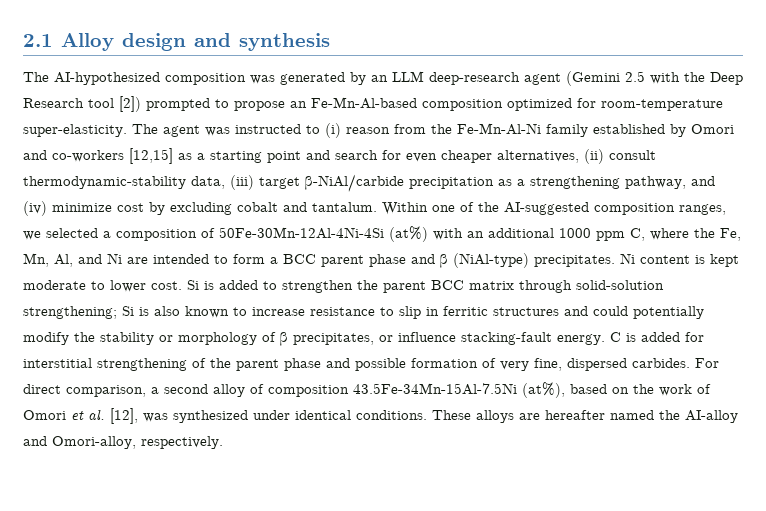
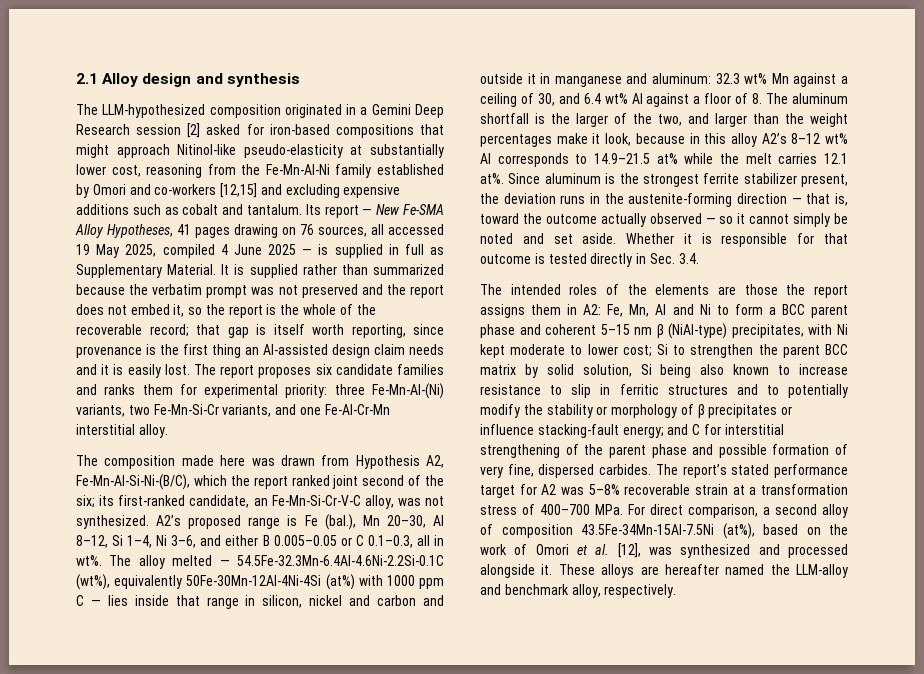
- The AI-hypothesized composition was generated by an LLM deep-research agent (Gemini 2.5 with the Deep Research tool [2]) prompted to propose an Fe-Mn-Al-based composition optimized for room-temperature super-elasticity. The agent was instructed to (i) reason from the Fe-Mn-Al-Ni family established by Omori and co-workers [12,15] as a starting point and search for even cheaper alternatives, (ii) consult thermodynamic-stability data, (iii) target β-NiAl/carbide precipitation as a strengthening pathway, and (iv) minimize cost by excluding cobalt and tantalum. Within one of the AI-suggested composition ranges, we selected a composition of 50Fe-30Mn-12Al-4Ni-4Si (at%) with an additional 1000 ppm C, where the Fe, Mn, Al, and Ni are intended to form a BCC parent phase and β (NiAl-type) precipitates. Ni content is kept moderate to lower cost. Si is added to strengthen the parent BCC matrix through solid-solution strengthening; Si is also known to increase resistance to slip in ferritic structures and could potentially modify the stability or morphology of β precipitates, or influence stacking-fault energy. C is added for interstitial strengthening of the parent phase and possible formation of very fine, dispersed carbides.
+ The LLM-hypothesized composition originated in a Gemini Deep Research session [2] asked for iron-based compositions that might approach Nitinol-like pseudo-elasticity at substantially lower cost, reasoning from the Fe-Mn-Al-Ni family established by Omori and co-workers [12,15] and excluding expensive additions such as cobalt and tantalum. Its report — New Fe-SMA Alloy Hypotheses, 41 pages drawing on 76 sources, all accessed 19 May 2025, compiled 4 June 2025 — is supplied in full as Supplementary Material. It is supplied rather than summarized because the verbatim prompt was not preserved and the report does not embed it, so the report is the whole of the recoverable record; that gap is itself worth reporting, since provenance is the first thing an AI-assisted design claim needs and it is easily lost. The report proposes six candidate families and ranks them for experimental priority: three Fe-Mn-Al-(Ni) variants, two Fe-Mn-Si-Cr variants, and one Fe-Al-Cr-Mn interstitial alloy.
+ The composition made here was drawn from Hypothesis A2, Fe-Mn-Al-Si-Ni-(B/C), which the report ranked joint second of the six; its first-ranked candidate, an Fe-Mn-Si-Cr-V-C alloy, was not synthesized. A2’s proposed range is Fe (bal.), Mn 20–30, Al 8–12, Si 1–4, Ni 3–6, and either B 0.005–0.05 or C 0.1–0.3, all in wt%. The alloy melted — 54.5Fe-32.3Mn-6.4Al-4.6Ni-2.2Si-0.1C (wt%), equivalently 50Fe-30Mn-12Al-4Ni-4Si (at%) with 1000 ppm C — lies inside that range in silicon, nickel and carbon and outside it in manganese and aluminum: 32.3 wt% Mn against a ceiling of 30, and 6.4 wt% Al against a floor of 8. The aluminum shortfall is the larger of the two, and larger than the weight percentages make it look, because in this alloy A2’s 8–12 wt% Al corresponds to 14.9–21.5 at% while the melt carries 12.1 at%. Since aluminum is the strongest ferrite stabilizer present, the deviation runs in the austenite-forming direction — that is, toward the outcome actually observed — so it cannot simply be noted and set aside. Whether it is responsible for that outcome is tested directly in Sec. 3.4.
+ The intended roles of the elements are those the report assigns them in A2: Fe, Mn, Al and Ni to form a BCC parent phase and coherent 5–15 nm β (NiAl-type) precipitates, with Ni kept moderate to lower cost; Si to strengthen the parent BCC matrix by solid solution, Si being also known to increase resistance to slip in ferritic structures and to potentially modify the stability or morphology of β precipitates or influence stacking-fault energy; and C for interstitial strengthening of the parent phase and possible formation of very fine, dispersed carbides.
- For direct comparison, a second alloy of composition 43.5Fe-34Mn-15Al-7.5Ni (at%), based on the work of Omori et al. [12], was synthesized under identical conditions.
+ The report’s stated performance target for A2 was 5–8% recoverable strain at a transformation stress of 400–700 MPa. For direct comparison, a second alloy of composition 43.5Fe-34Mn-15Al-7.5Ni (at%), based on the work of Omori et al. [12], was synthesized and processed alongside it.
- These alloys are hereafter named the AI-alloy and Omori-alloy, respectively.
+ These alloys are hereafter named the LLM-alloy and benchmark alloy, respectively.

